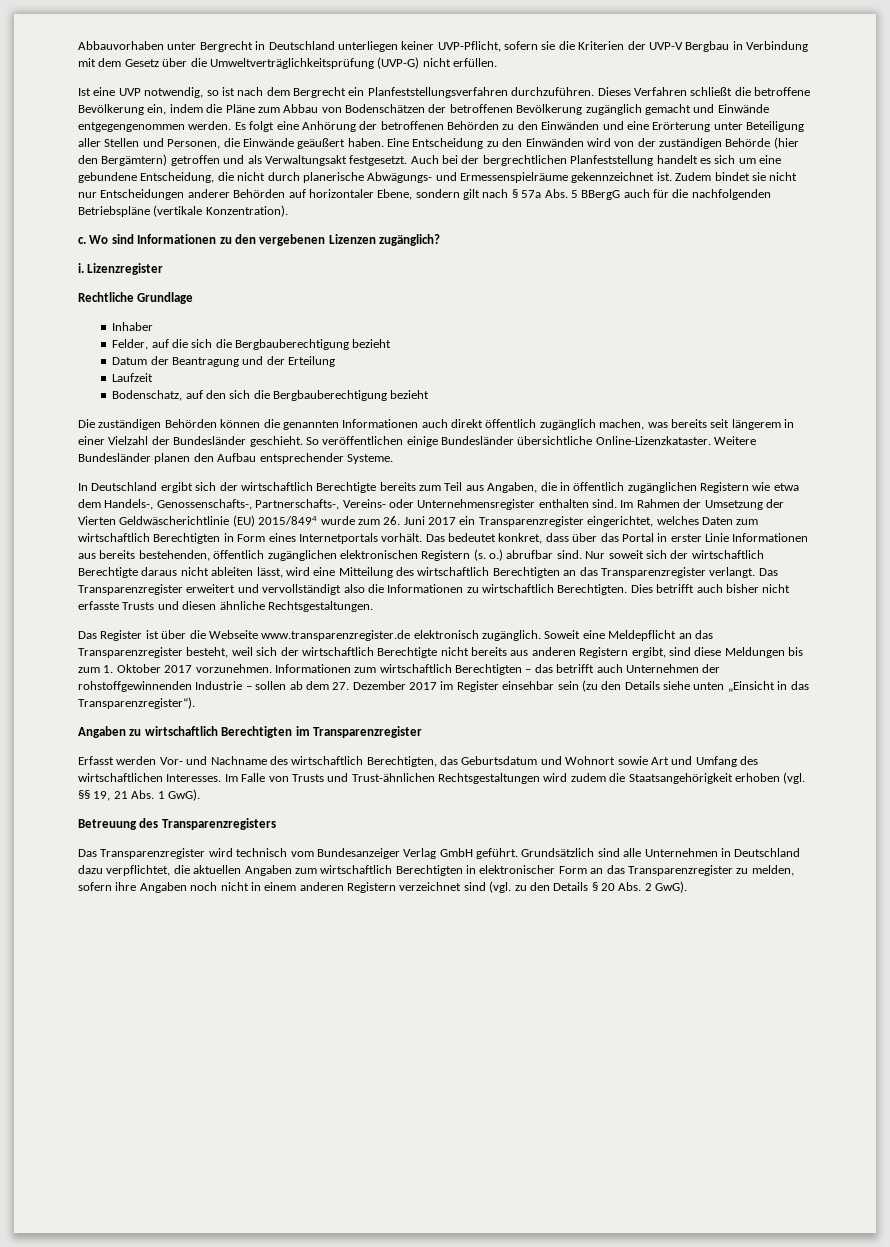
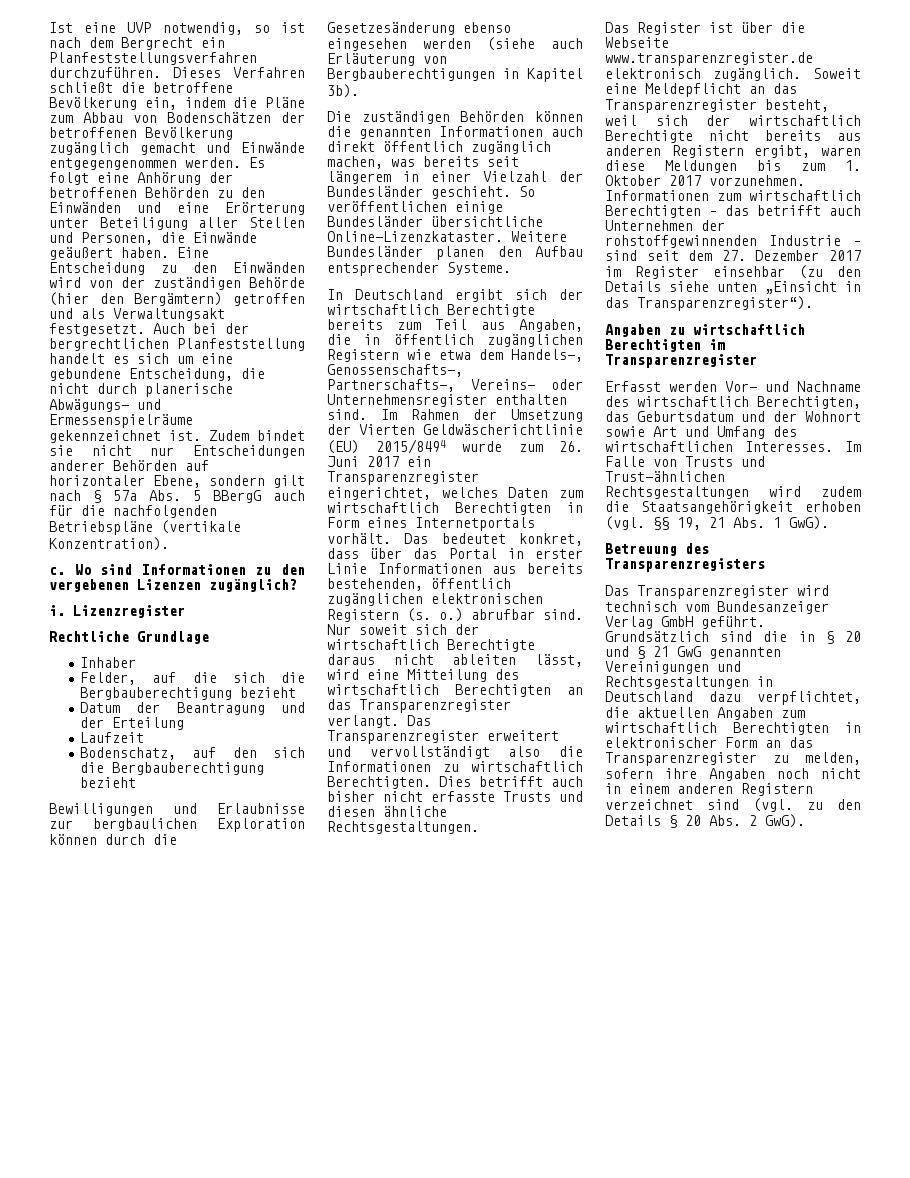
- Abbauvorhaben unter Bergrecht in Deutschland unterliegen keiner UVP-Pflicht, sofern sie die Kriterien der UVP-V Bergbau in Verbindung mit dem Gesetz über die Umweltverträglichkeitsprüfung (UVP-G) nicht erfüllen.
+ Bewilligungen und Erlaubnisse zur bergbaulichen Exploration können durch die Gesetzesänderung ebenso eingesehen werden (siehe auch Erläuterung von Bergbauberechtigungen in Kapitel 3b).
- Soweit eine Meldepflicht an das Transparenzregister besteht, weil sich der wirtschaftlich Berechtigte nicht bereits aus anderen Registern ergibt, sind diese Meldungen bis zum 1. Oktober 2017 vorzunehmen.
+ Soweit eine Meldepflicht an das Transparenzregister besteht, weil sich der wirtschaftlich Berechtigte nicht bereits aus anderen Registern ergibt, waren diese Meldungen bis zum 1. Oktober 2017 vorzunehmen.
- Informationen zum wirtschaftlich Berechtigten – das betrifft auch Unternehmen der rohstoffgewinnenden Industrie – sollen ab dem 27. Dezember 2017 im Register einsehbar sein (zu den Details siehe unten „Einsicht in das Transparenzregister“).
+ Informationen zum wirtschaftlich Berechtigten – das betrifft auch Unternehmen der rohstoffgewinnenden Industrie – sind seit dem 27. Dezember 2017 im Register einsehbar (zu den Details siehe unten „Einsicht in das Transparenzregister“).
- Erfasst werden Vor- und Nachname des wirtschaftlich Berechtigten, das Geburtsdatum und Wohnort sowie Art und Umfang des wirtschaftlichen Interesses.
+ Erfasst werden Vor- und Nachname des wirtschaftlich Berechtigten, das Geburtsdatum und der Wohnort sowie Art und Umfang des wirtschaftlichen Interesses.
- Grundsätzlich sind alle Unternehmen in Deutschland dazu verpflichtet, die aktuellen Angaben zum wirtschaftlich Berechtigten in elektronischer Form an das Transparenzregister zu melden, sofern ihre Angaben noch nicht in einem anderen Registern verzeichnet sind (vgl. zu den Details § 20 Abs. 2 GwG).
+ Grundsätzlich sind die in § 20 und § 21 GwG genannten Vereinigungen und Rechtsgestaltungen in Deutschland dazu verpflichtet, die aktuellen Angaben zum wirtschaftlich Berechtigten in elektronischer Form an das Transparenzregister zu melden, sofern ihre Angaben noch nicht in einem anderen Registern verzeichnet sind (vgl. zu den Details § 20 Abs. 2 GwG).

